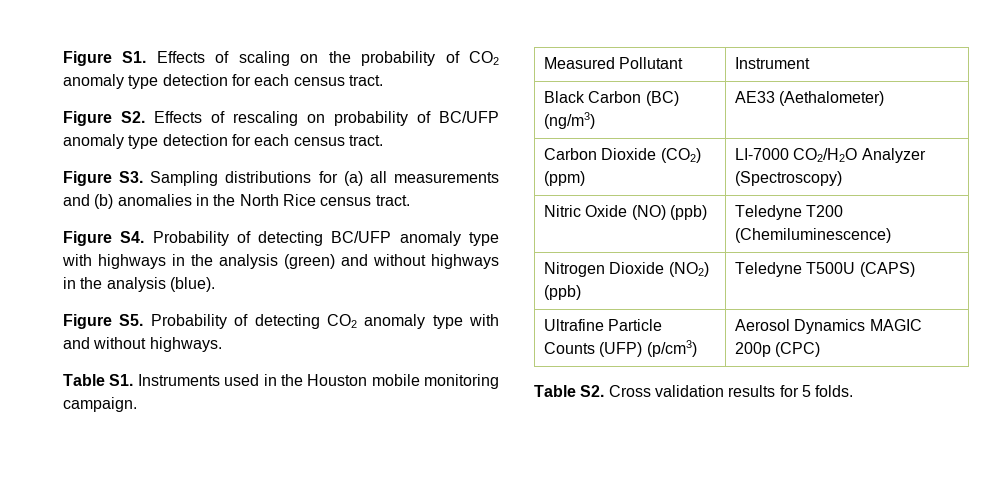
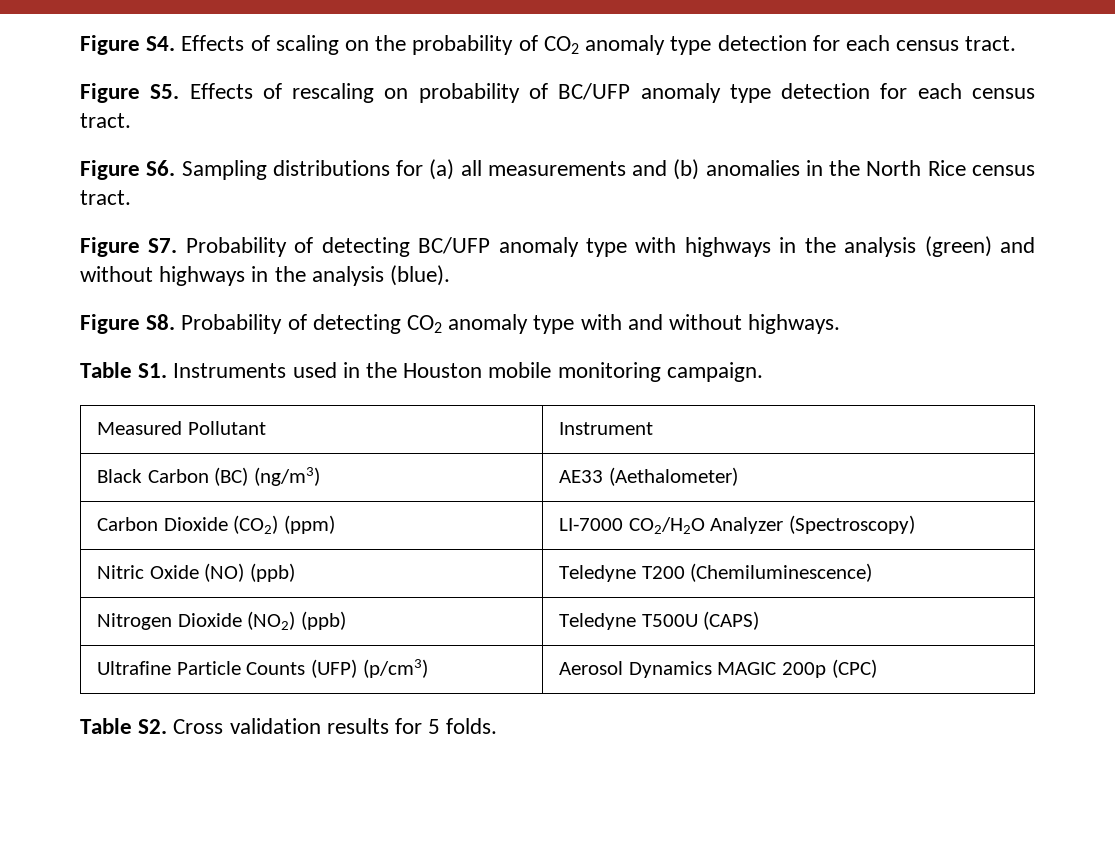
- Figure S1. Effects of scaling on the probability of CO2 anomaly type detection for each census tract.
+ Figure S4. Effects of scaling on the probability of CO2 anomaly type detection for each census tract.
- Figure S2. Effects of rescaling on probability of BC/UFP anomaly type detection for each census tract.
+ Figure S5. Effects of rescaling on probability of BC/UFP anomaly type detection for each census tract.
- Figure S3. Sampling distributions for (a) all measurements and (b) anomalies in the North Rice census tract.
+ Figure S6. Sampling distributions for (a) all measurements and (b) anomalies in the North Rice census tract.
- Figure S4. Probability of detecting BC/UFP anomaly type with highways in the analysis (green) and without highways in the analysis (blue).
+ Figure S7. Probability of detecting BC/UFP anomaly type with highways in the analysis (green) and without highways in the analysis (blue).
- Figure S5. Probability of detecting CO2 anomaly type with and without highways.
+ Figure S8. Probability of detecting CO2 anomaly type with and without highways.

